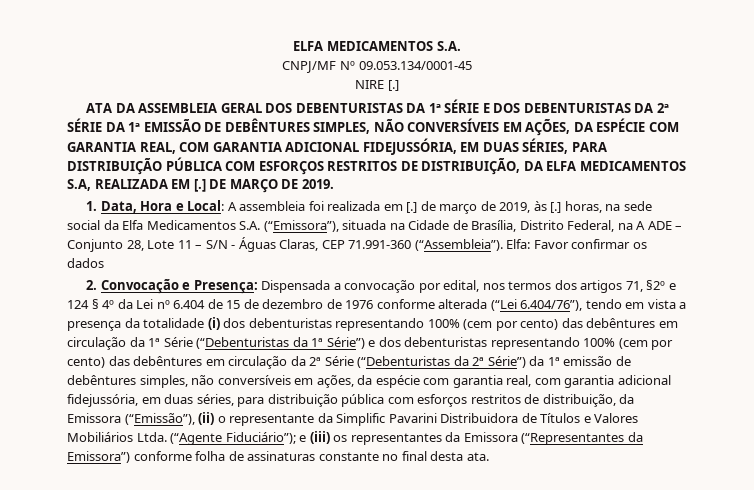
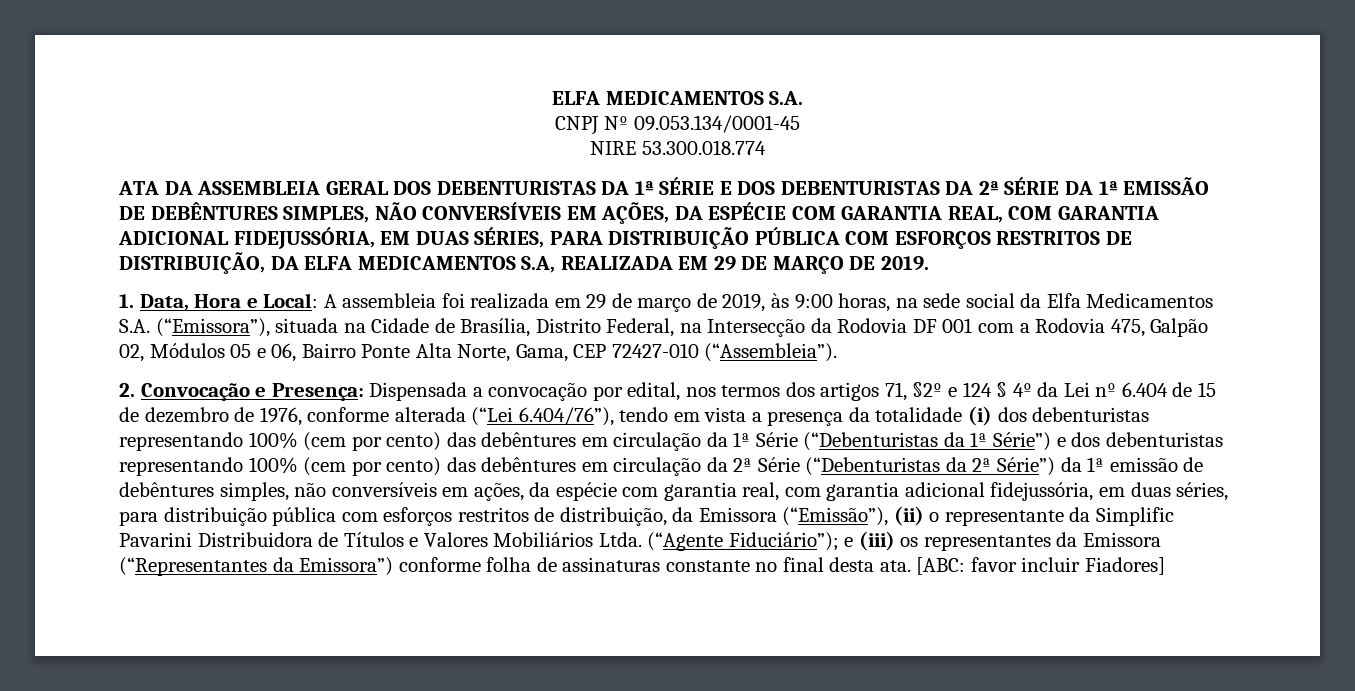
- CNPJ/MF Nº 09.053.134/0001-45
+ CNPJ Nº 09.053.134/0001-45
- NIRE [.]
+ NIRE 53.300.018.774
- ATA DA ASSEMBLEIA GERAL DOS DEBENTURISTAS DA 1ª SÉRIE E DOS DEBENTURISTAS DA 2ª SÉRIE DA 1ª EMISSÃO DE DEBÊNTURES SIMPLES, NÃO CONVERSÍVEIS EM AÇÕES, DA ESPÉCIE COM GARANTIA REAL, COM GARANTIA ADICIONAL FIDEJUSSÓRIA, EM DUAS SÉRIES, PARA DISTRIBUIÇÃO PÚBLICA COM ESFORÇOS RESTRITOS DE DISTRIBUIÇÃO, DA ELFA MEDICAMENTOS S.A, REALIZADA EM [.] DE MARÇO DE 2019.
+ ATA DA ASSEMBLEIA GERAL DOS DEBENTURISTAS DA 1ª SÉRIE E DOS DEBENTURISTAS DA 2ª SÉRIE DA 1ª EMISSÃO DE DEBÊNTURES SIMPLES, NÃO CONVERSÍVEIS EM AÇÕES, DA ESPÉCIE COM GARANTIA REAL, COM GARANTIA ADICIONAL FIDEJUSSÓRIA, EM DUAS SÉRIES, PARA DISTRIBUIÇÃO PÚBLICA COM ESFORÇOS RESTRITOS DE DISTRIBUIÇÃO, DA ELFA MEDICAMENTOS S.A, REALIZADA EM 29 DE MARÇO DE 2019.
- 1. Data, Hora e Local: A assembleia foi realizada em [.] de março de 2019, às [.] horas, na sede social da Elfa Medicamentos S.A. (“Emissora”), situada na Cidade de Brasília, Distrito Federal, na A ADE – Conjunto 28, Lote 11 – S/N - Águas Claras, CEP 71.991-360 (“Assembleia”). Elfa: Favor confirmar os dados
+ 1. Data, Hora e Local: A assembleia foi realizada em 29 de março de 2019, às 9:00 horas, na sede social da Elfa Medicamentos S.A. (“Emissora”), situada na Cidade de Brasília, Distrito Federal, na Intersecção da Rodovia DF 001 com a Rodovia 475, Galpão 02, Módulos 05 e 06, Bairro Ponte Alta Norte, Gama, CEP 72427-010 (“Assembleia”).
- Dispensada a convocação por edital, nos termos dos artigos 71, §2º e 124 § 4º da Lei nº 6.404 de 15 de dezembro de 1976 conforme alterada (“Lei 6.404/76”), tendo em vista a presença da totalidade (i) dos debenturistas representando 100% (cem por cento) das debêntures em circulação da 1ª Série (“Debenturistas da 1ª Série”) e dos debenturistas representando 100% (cem por cento) das debêntures em circulação da 2ª Série (“Debenturistas da 2ª Série”) da 1ª emissão de debêntures simples, não conversíveis em ações, da espécie com garantia real, com garantia adicional fidejussória, em duas séries, para distribuição pública com esforços restritos de distribuição, da Emissora (“Emissão”), (ii) o representante da Simplific Pavarini Distribuidora de Títulos e Valores Mobiliários Ltda.
+ Dispensada a convocação por edital, nos termos dos artigos 71, §2º e 124 § 4º da Lei nº 6.404 de 15 de dezembro de 1976, conforme alterada (“Lei 6.404/76”), tendo em vista a presença da totalidade (i) dos debenturistas representando 100% (cem por cento) das debêntures em circulação da 1ª Série (“Debenturistas da 1ª Série”) e dos debenturistas representando 100% (cem por cento) das debêntures em circulação da 2ª Série (“Debenturistas da 2ª Série”) da 1ª emissão de debêntures simples, não conversíveis em ações, da espécie com garantia real, com garantia adicional fidejussória, em duas séries, para distribuição pública com esforços restritos de distribuição, da Emissora (“Emissão”), (ii) o representante da Simplific Pavarini Distribuidora de Títulos e Valores Mobiliários Ltda.
+ [ABC: favor incluir Fiadores]

